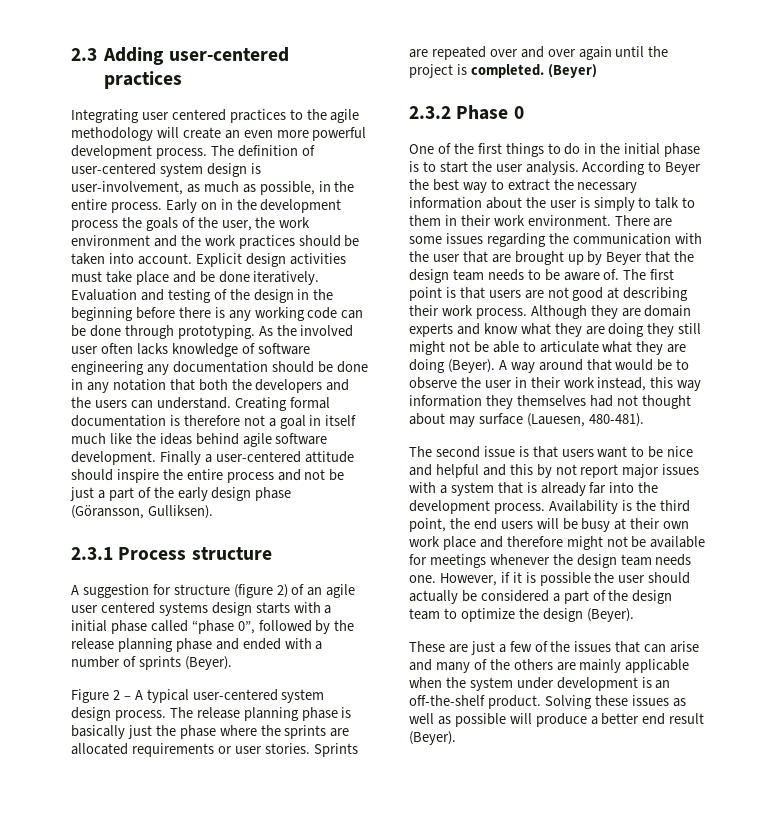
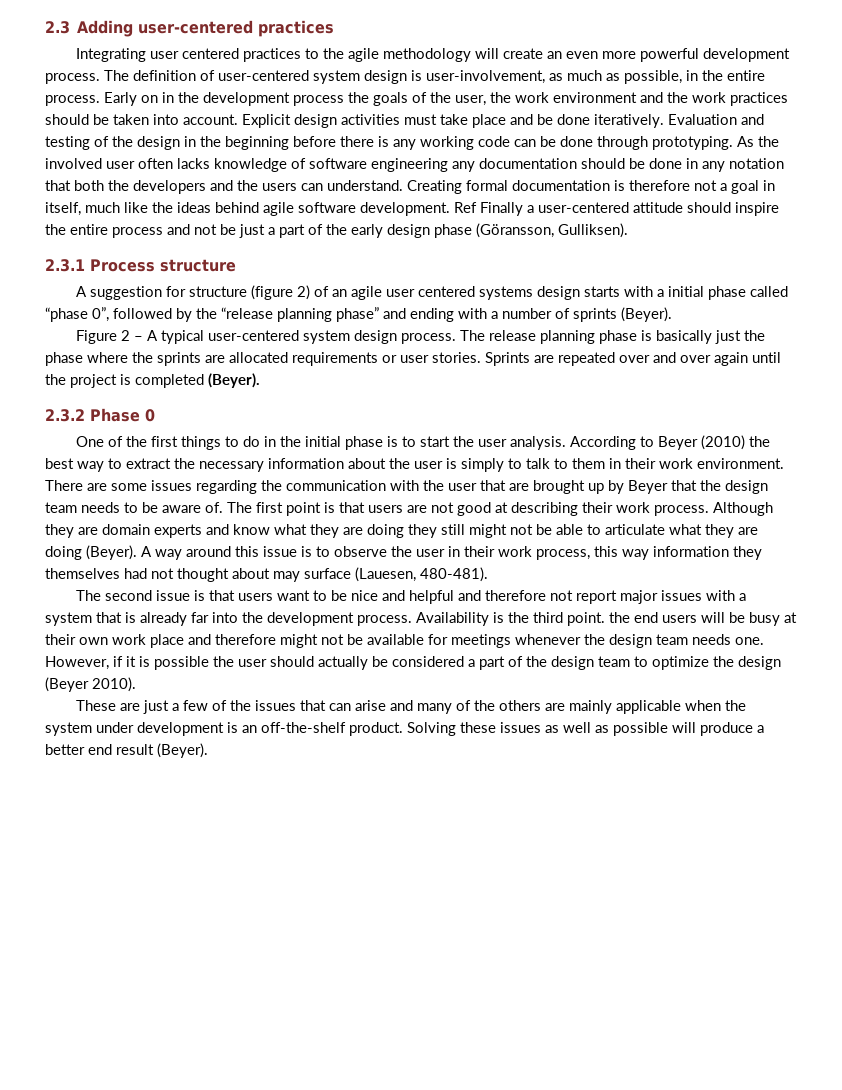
- Creating formal documentation is therefore not a goal in itself much like the ideas behind agile software development.
+ Creating formal documentation is therefore not a goal in itself, much like the ideas behind agile software development.
- Finally a user-centered attitude should inspire the entire process and not be just a part of the early design phase (Göransson, Gulliksen).
+ Ref Finally a user-centered attitude should inspire the entire process and not be just a part of the early design phase (Göransson, Gulliksen).
- A suggestion for structure (figure 2) of an agile user centered systems design starts with a initial phase called “phase 0”, followed by the release planning phase and ended with a number of sprints (Beyer).
+ A suggestion for structure (figure 2) of an agile user centered systems design starts with a initial phase called “phase 0”, followed by the “release planning phase” and ending with a number of sprints (Beyer).
- Sprints are repeated over and over again until the project is completed. (Beyer)
+ Sprints are repeated over and over again until the project is completed (Beyer).
- According to Beyer the best way to extract the necessary information about the user is simply to talk to them in their work environment.
+ According to Beyer (2010) the best way to extract the necessary information about the user is simply to talk to them in their work environment.
- A way around that would be to observe the user in their work instead, this way information they themselves had not thought about may surface (Lauesen, 480-481).
+ A way around this issue is to observe the user in their work process, this way information they themselves had not thought about may surface (Lauesen, 480-481).
- The second issue is that users want to be nice and helpful and this by not report major issues with a system that is already far into the development process.
+ The second issue is that users want to be nice and helpful and therefore not report major issues with a system that is already far into the development process.
- Availability is the third point, the end users will be busy at their own work place and therefore might not be available for meetings whenever the design team needs one.
+ Availability is the third point. the end users will be busy at their own work place and therefore might not be available for meetings whenever the design team needs one.
- However, if it is possible the user should actually be considered a part of the design team to optimize the design (Beyer).
+ However, if it is possible the user should actually be considered a part of the design team to optimize the design (Beyer 2010).

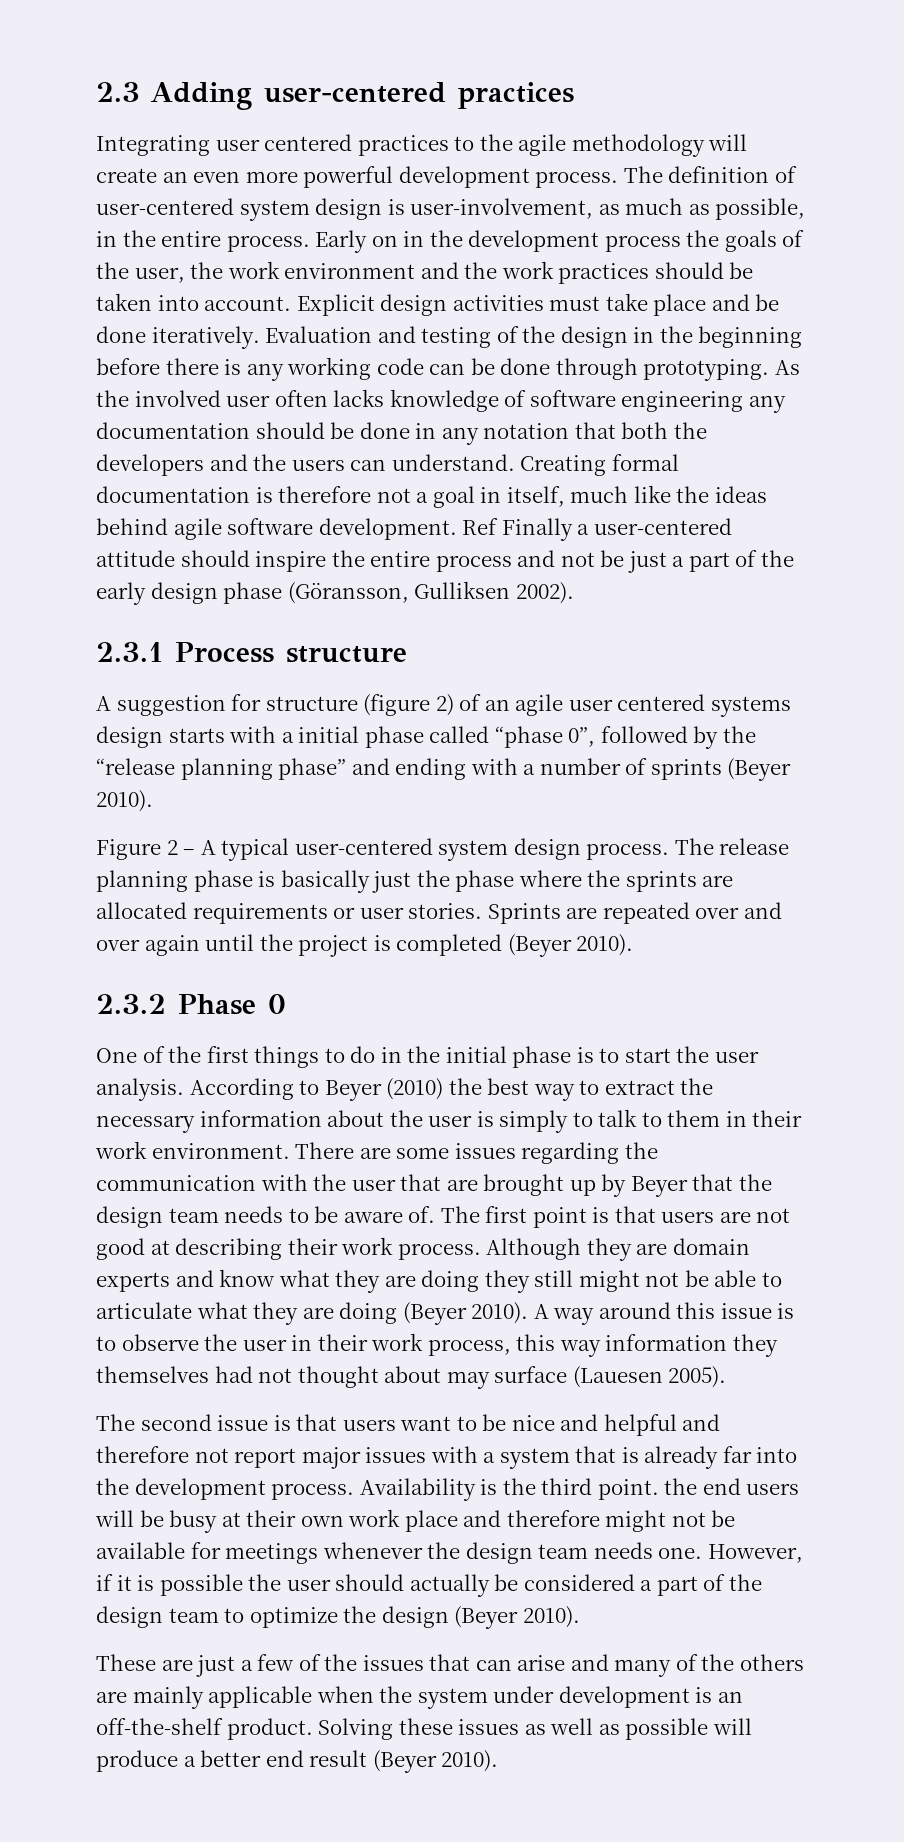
- Ref Finally a user-centered attitude should inspire the entire process and not be just a part of the early design phase (Göransson, Gulliksen).
+ Ref Finally a user-centered attitude should inspire the entire process and not be just a part of the early design phase (Göransson, Gulliksen 2002).
- A suggestion for structure (figure 2) of an agile user centered systems design starts with a initial phase called “phase 0”, followed by the “release planning phase” and ending with a number of sprints (Beyer).
+ A suggestion for structure (figure 2) of an agile user centered systems design starts with a initial phase called “phase 0”, followed by the “release planning phase” and ending with a number of sprints (Beyer 2010).
- Sprints are repeated over and over again until the project is completed (Beyer).
+ Sprints are repeated over and over again until the project is completed (Beyer 2010).
- Although they are domain experts and know what they are doing they still might not be able to articulate what they are doing (Beyer).
+ Although they are domain experts and know what they are doing they still might not be able to articulate what they are doing (Beyer 2010).
- A way around this issue is to observe the user in their work process, this way information they themselves had not thought about may surface (Lauesen, 480-481).
+ A way around this issue is to observe the user in their work process, this way information they themselves had not thought about may surface (Lauesen 2005).
- Solving these issues as well as possible will produce a better end result (Beyer).
+ Solving these issues as well as possible will produce a better end result (Beyer 2010).

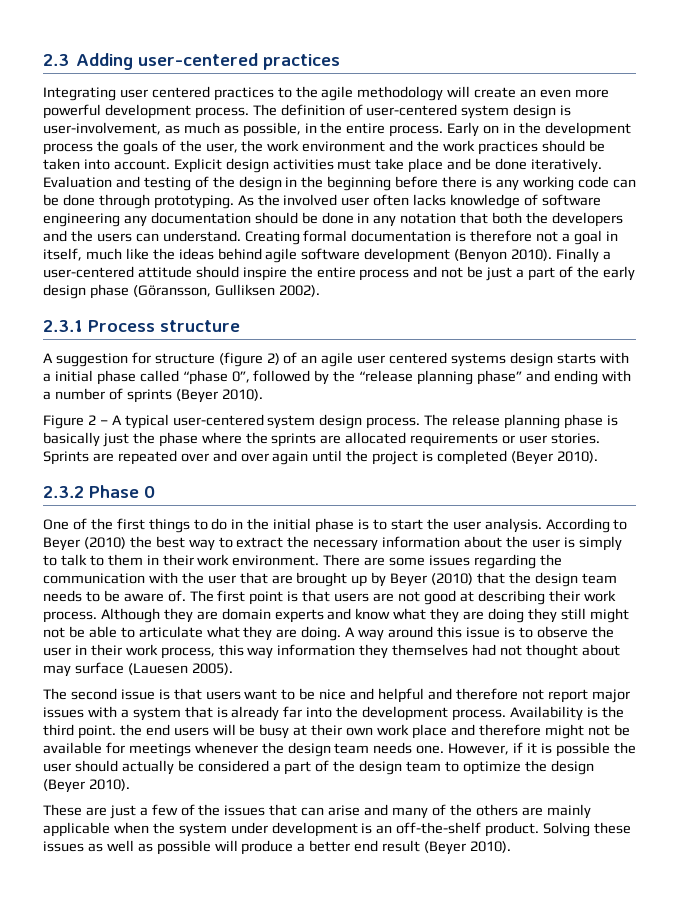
- Creating formal documentation is therefore not a goal in itself, much like the ideas behind agile software development. Ref Finally a user-centered attitude should inspire the entire process and not be just a part of the early design phase (Göransson, Gulliksen 2002).
+ Creating formal documentation is therefore not a goal in itself, much like the ideas behind agile software development (Benyon 2010). Finally a user-centered attitude should inspire the entire process and not be just a part of the early design phase (Göransson, Gulliksen 2002).
- There are some issues regarding the communication with the user that are brought up by Beyer that the design team needs to be aware of.
+ There are some issues regarding the communication with the user that are brought up by Beyer (2010) that the design team needs to be aware of.
- Although they are domain experts and know what they are doing they still might not be able to articulate what they are doing (Beyer 2010).
+ Although they are domain experts and know what they are doing they still might not be able to articulate what they are doing.

